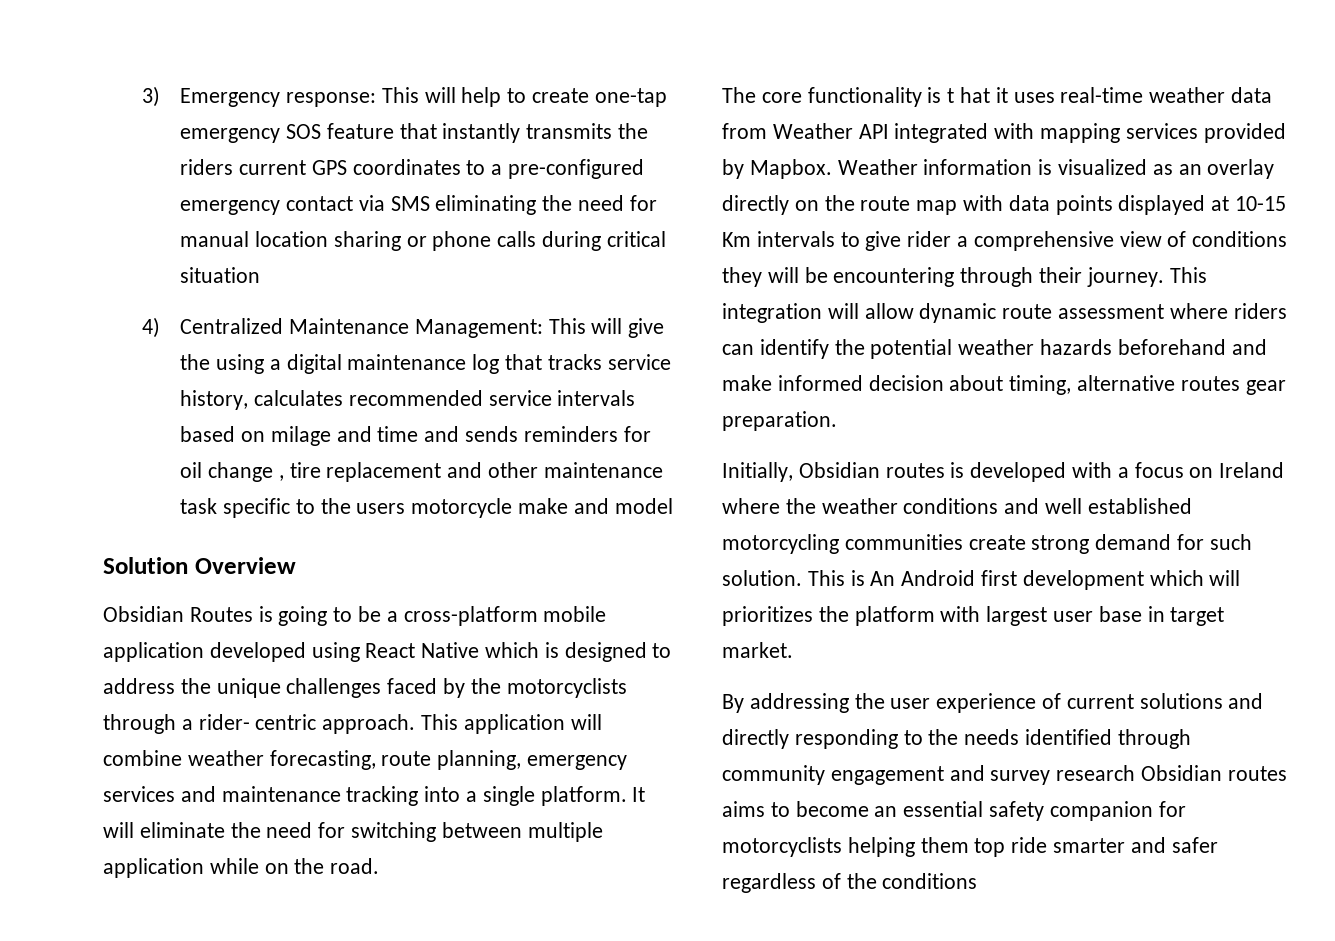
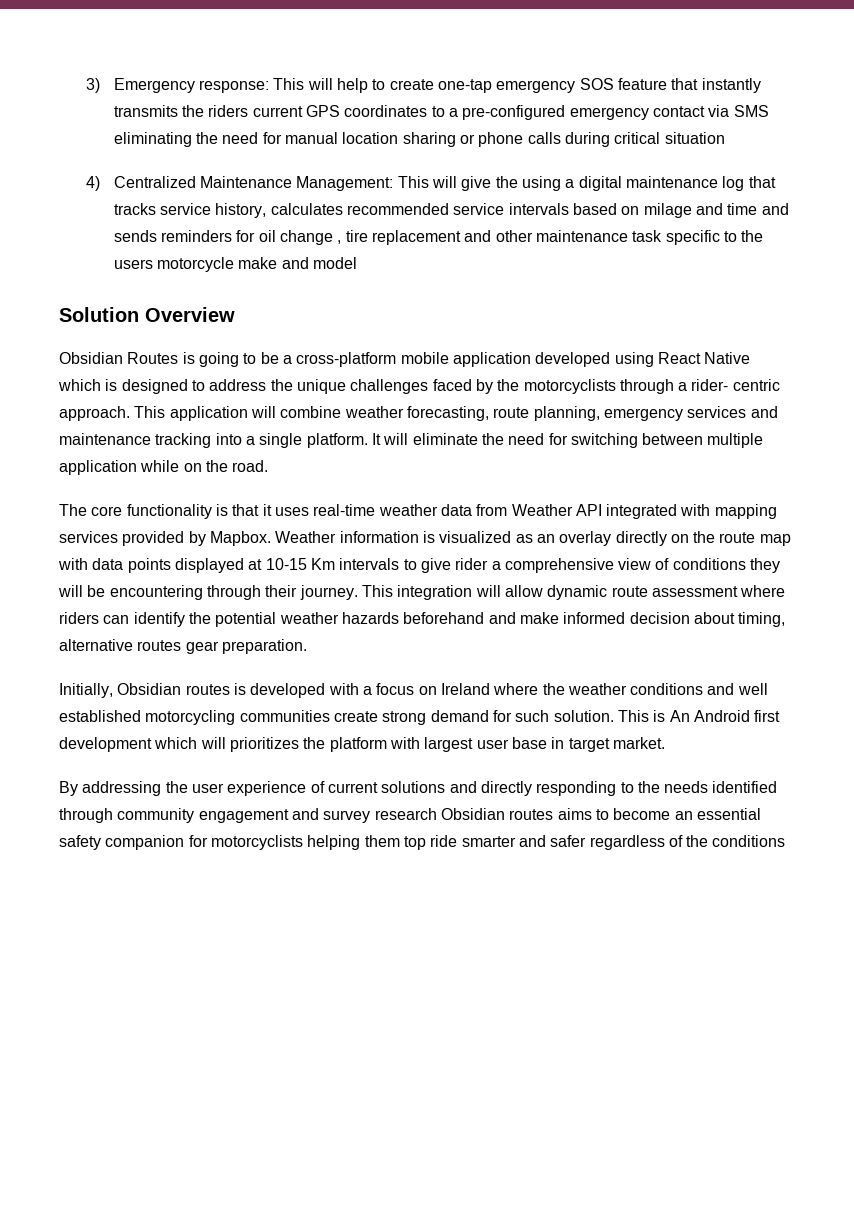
- The core functionality is t hat it uses real-time weather data from Weather API integrated with mapping services provided by Mapbox.
+ The core functionality is that it uses real-time weather data from Weather API integrated with mapping services provided by Mapbox.

